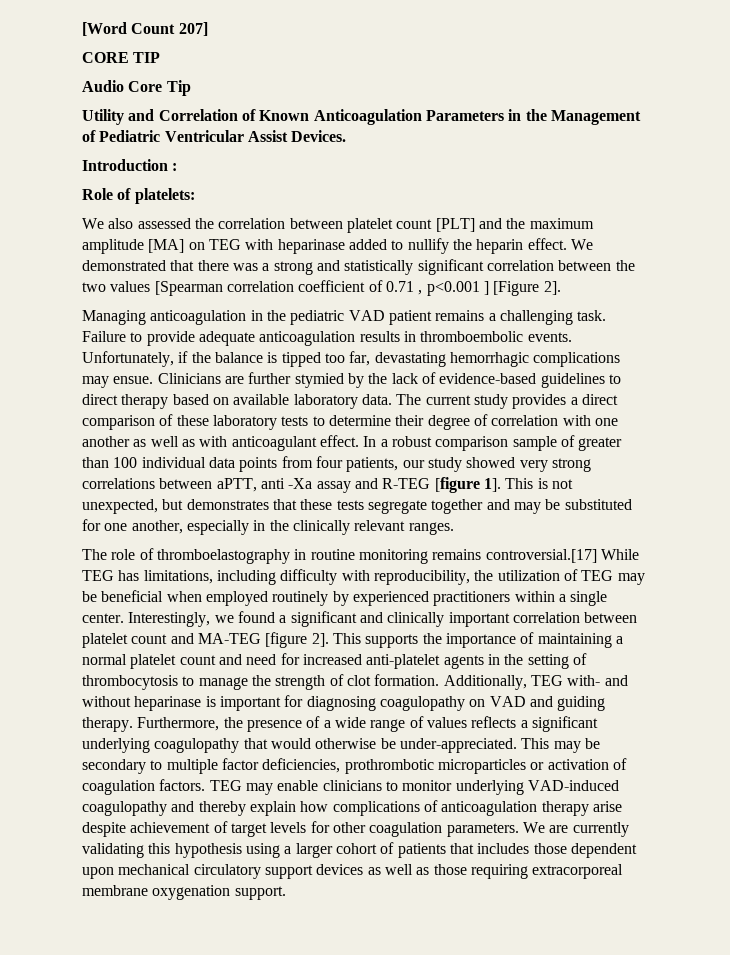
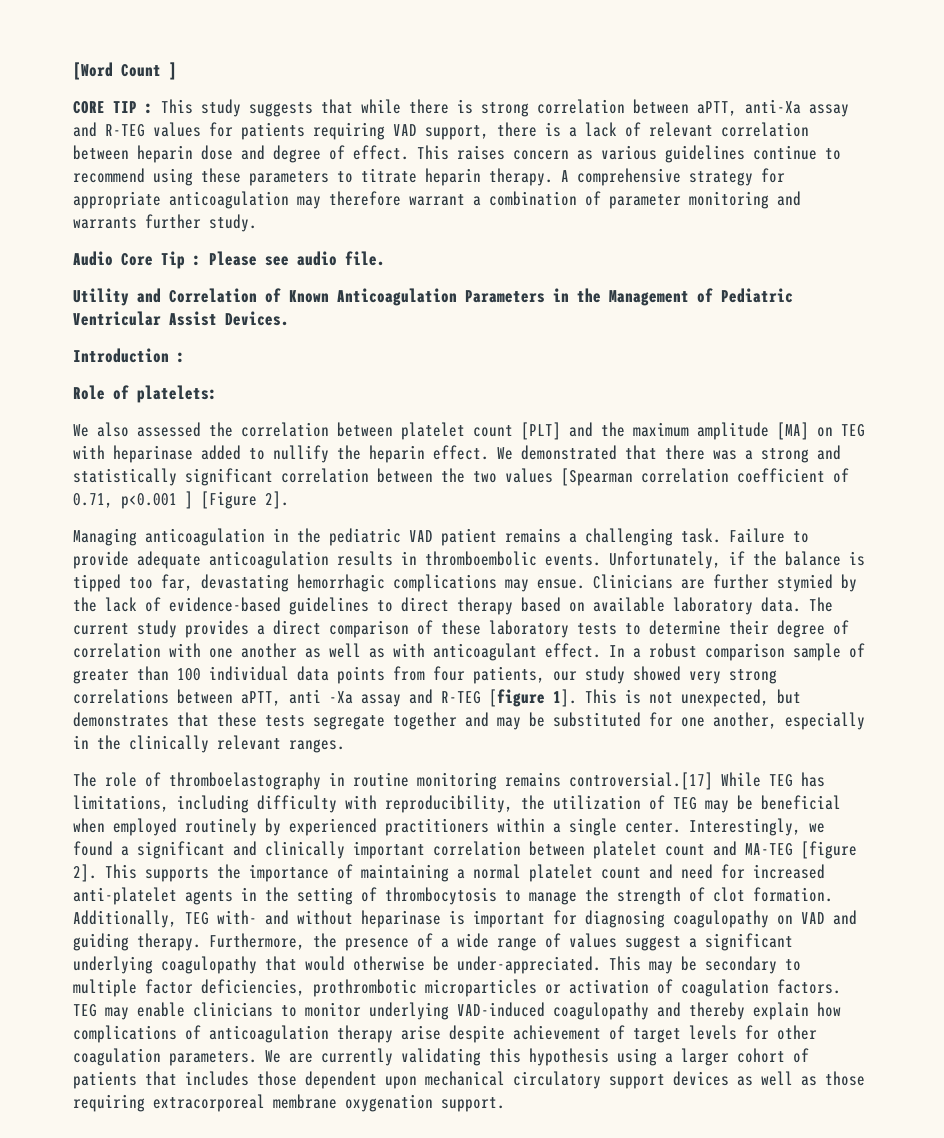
- [Word Count 207]
+ [Word Count ]
- CORE TIP
- Audio Core Tip
+ CORE TIP : This study suggests that while there is strong correlation between aPTT, anti-Xa assay and R-TEG values for patients requiring VAD support, there is a lack of relevant correlation between heparin dose and degree of effect. This raises concern as various guidelines continue to recommend using these parameters to titrate heparin therapy. A comprehensive strategy for appropriate anticoagulation may therefore warrant a combination of parameter monitoring and warrants further study.
+ Audio Core Tip : Please see audio file.
- We demonstrated that there was a strong and statistically significant correlation between the two values [Spearman correlation coefficient of 0.71 , p<0.001 ] [Figure 2].
+ We demonstrated that there was a strong and statistically significant correlation between the two values [Spearman correlation coefficient of 0.71, p<0.001 ] [Figure 2].
- Furthermore, the presence of a wide range of values reflects a significant underlying coagulopathy that would otherwise be under-appreciated.
+ Furthermore, the presence of a wide range of values suggest a significant underlying coagulopathy that would otherwise be under-appreciated.

